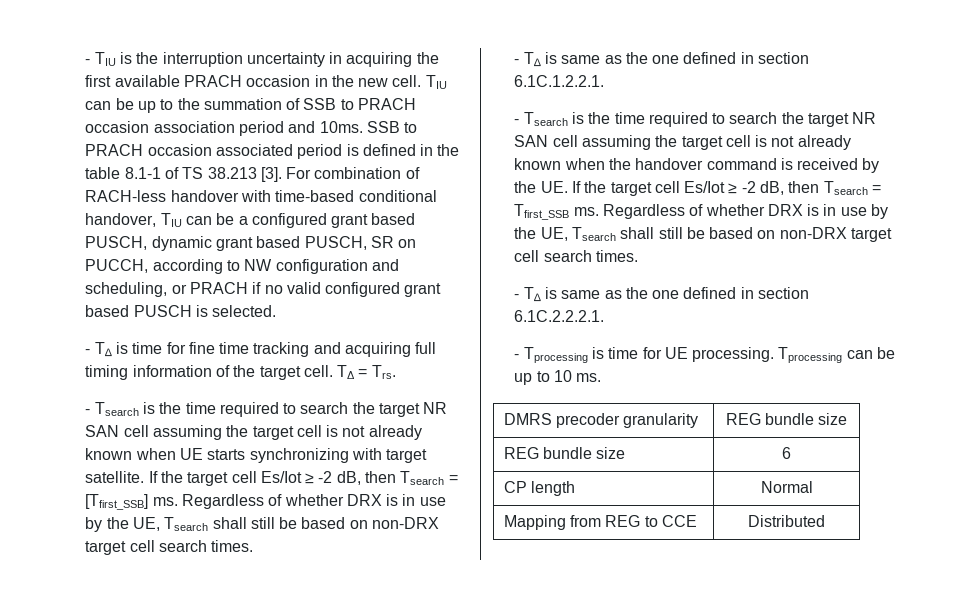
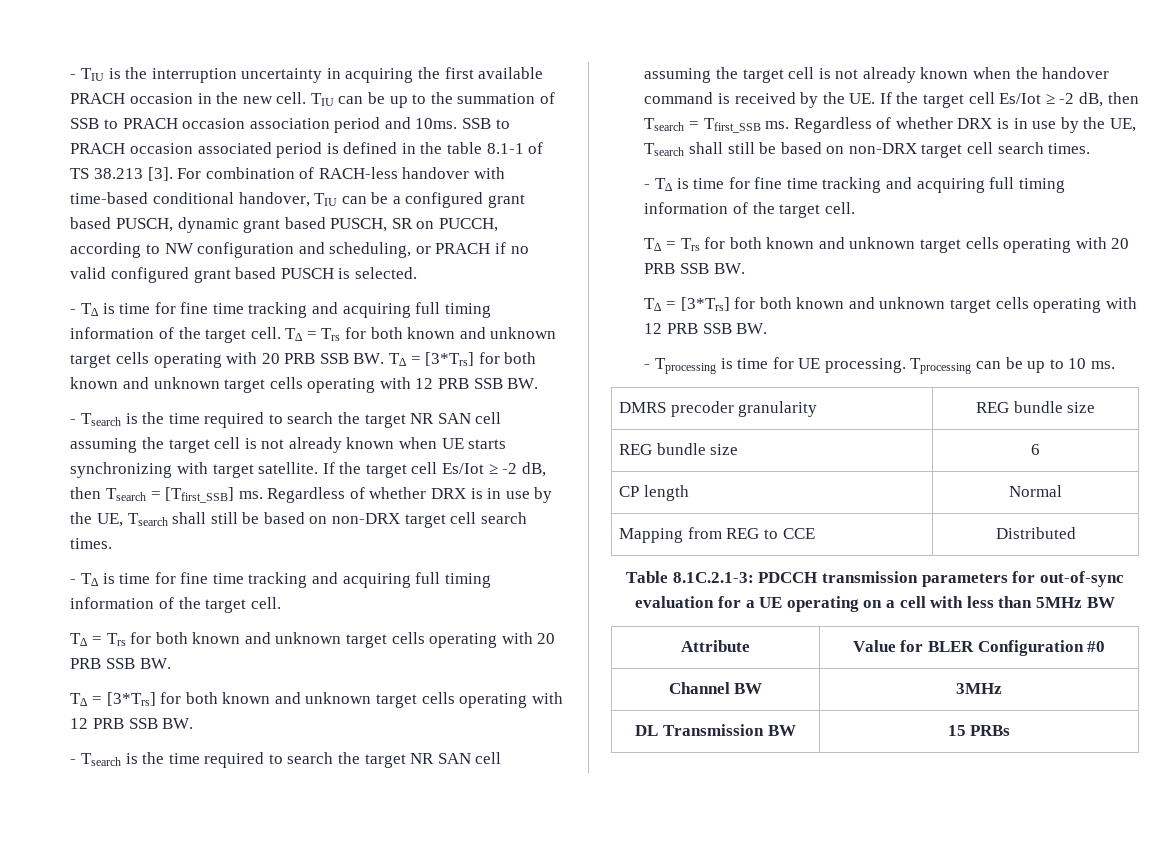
- TΔ = Trs.
+ T∆ = Trs for both known and unknown target cells operating with 20 PRB SSB BW. T∆ = [3*Trs] for both known and unknown target cells operating with 12 PRB SSB BW.
  If the target cell Es/Iot ≥ -2 dB, then Tsearch = [Tfirst_SSB] ms. Regardless of whether DRX is in use by the UE, Tsearch shall still be based on non-DRX target cell search times.
- - T∆ is same as the one defined in section 6.1C.1.2.2.1.
+ - T∆ is time for fine time tracking and acquiring full timing information of the target cell.
+ T∆ = Trs for both known and unknown target cells operating with 20 PRB SSB BW.
+ T∆ = [3*Trs] for both known and unknown target cells operating with 12 PRB SSB BW.
  - Tsearch is the time required to search the target NR SAN cell assuming the target cell is not already known when the handover command is received by the UE. If the target cell Es/Iot ≥ -2 dB, then Tsearch = Tfirst_SSB ms. Regardless of whether DRX is in use by the UE, Tsearch shall still be based on non-DRX target cell search times.
- - T∆ is same as the one defined in section 6.1C.2.2.2.1.
+ - T∆ is time for fine time tracking and acquiring full timing information of the target cell.
+ T∆ = Trs for both known and unknown target cells operating with 20 PRB SSB BW.
+ T∆ = [3*Trs] for both known and unknown target cells operating with 12 PRB SSB BW.
+ Table 8.1C.2.1-3: PDCCH transmission parameters for out-of-sync evaluation for a UE operating on a cell with less than 5MHz BW
+ Attribute | Value for BLER Configuration #0
+ Channel BW | 3MHz
+ DL Transmission BW | 15 PRBs

